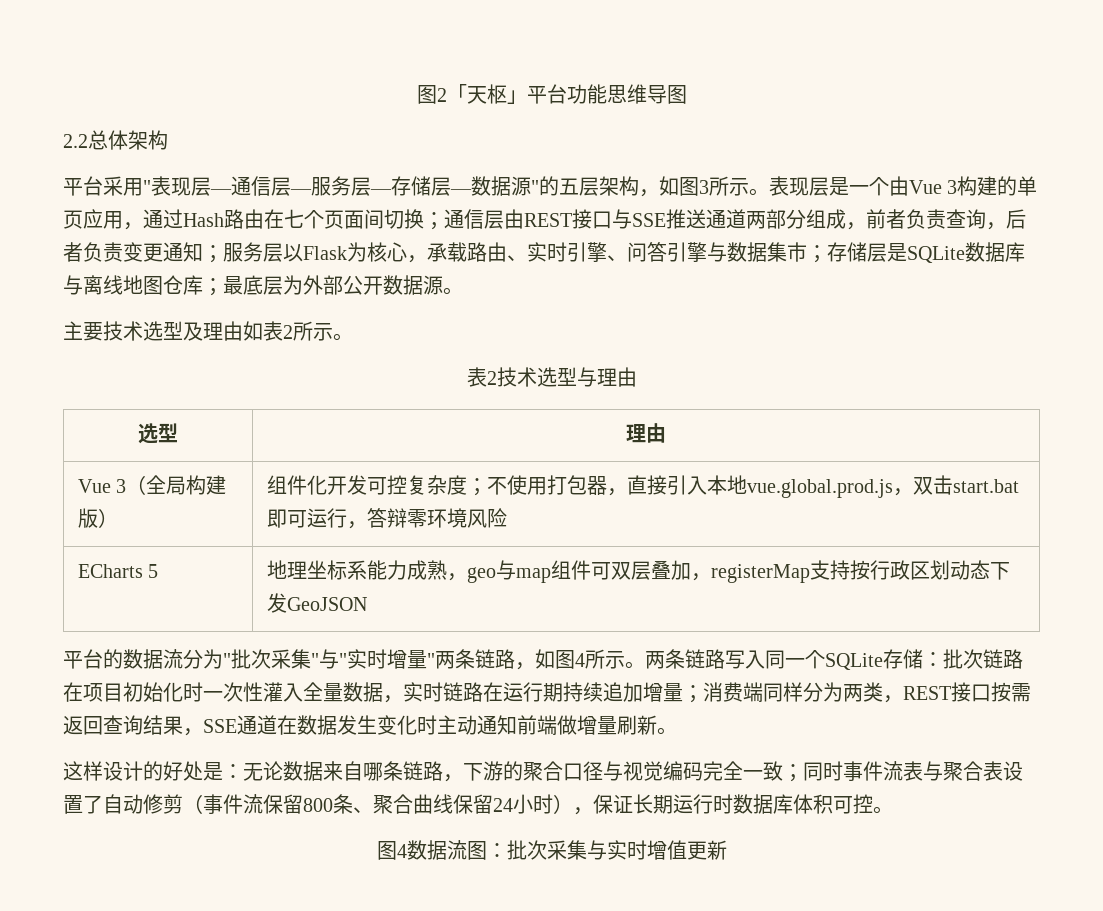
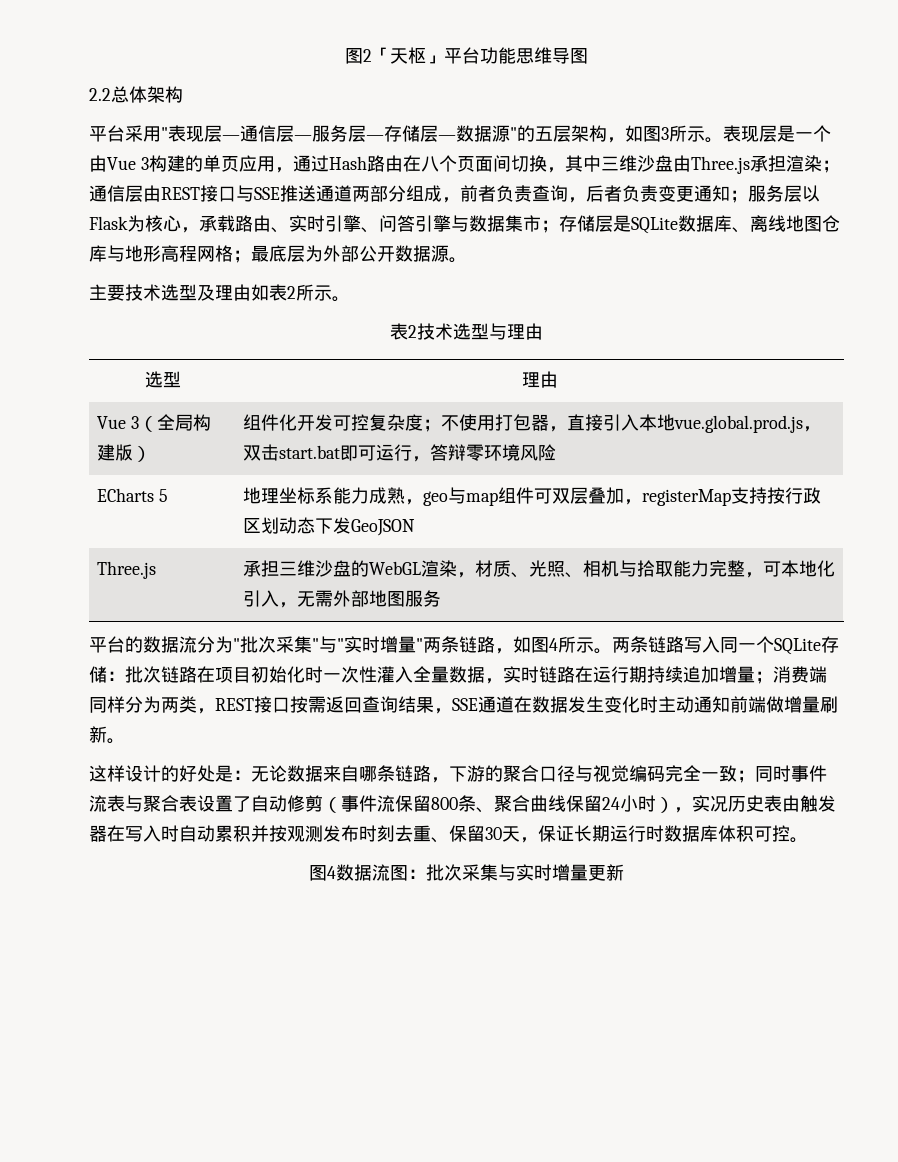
- 表现层是一个由Vue 3构建的单页应用，通过Hash路由在七个页面间切换；
+ 表现层是一个由Vue 3构建的单页应用，通过Hash路由在八个页面间切换，其中三维沙盘由Three.js承担渲染；
- 存储层是SQLite数据库与离线地图仓库；
+ 存储层是SQLite数据库、离线地图仓库与地形高程网格；
+ Three.js | 承担三维沙盘的WebGL渲染，材质、光照、相机与拾取能力完整，可本地化引入，无需外部地图服务
- 这样设计的好处是：无论数据来自哪条链路，下游的聚合口径与视觉编码完全一致；同时事件流表与聚合表设置了自动修剪（事件流保留800条、聚合曲线保留24小时），保证长期运行时数据库体积可控。
+ 这样设计的好处是：无论数据来自哪条链路，下游的聚合口径与视觉编码完全一致；同时事件流表与聚合表设置了自动修剪（事件流保留800条、聚合曲线保留24小时），实况历史表由触发器在写入时自动累积并按观测发布时刻去重、保留30天，保证长期运行时数据库体积可控。
- 图4数据流图：批次采集与实时增值更新
+ 图4数据流图：批次采集与实时增量更新

